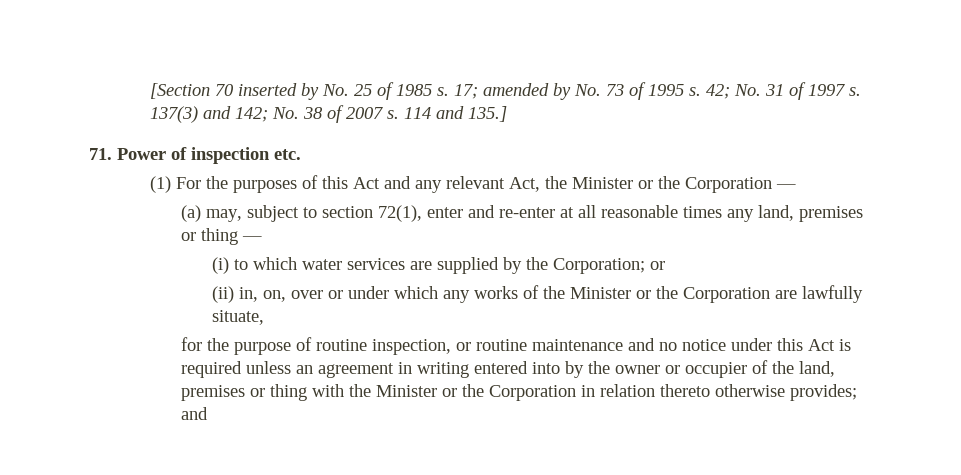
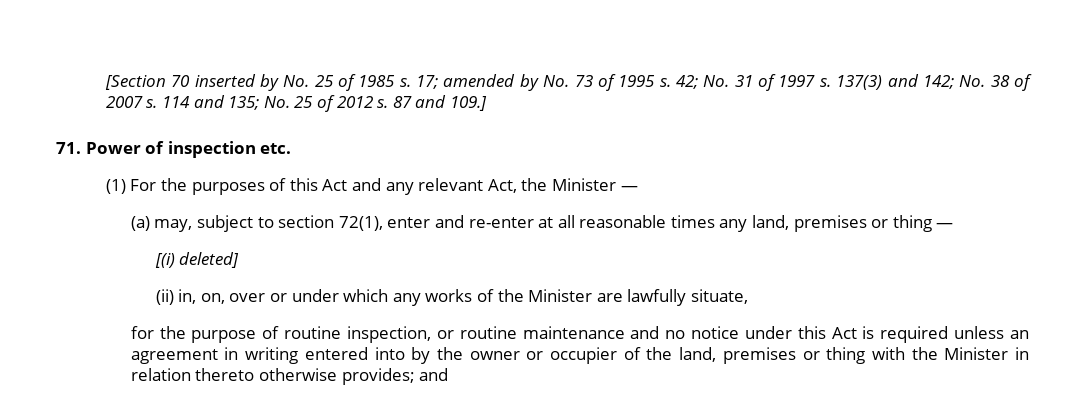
- 114 and 135.]
+ 114 and 135; No. 25 of 2012 s. 87 and 109.]
- (1) For the purposes of this Act and any relevant Act, the Minister or the Corporation —
+ (1) For the purposes of this Act and any relevant Act, the Minister —
- (i) to which water services are supplied by the Corporation; or
+ [(i) deleted]
- (ii) in, on, over or under which any works of the Minister or the Corporation are lawfully situate,
+ (ii) in, on, over or under which any works of the Minister are lawfully situate,
- for the purpose of routine inspection, or routine maintenance and no notice under this Act is required unless an agreement in writing entered into by the owner or occupier of the land, premises or thing with the Minister or the Corporation in relation thereto otherwise provides; and
+ for the purpose of routine inspection, or routine maintenance and no notice under this Act is required unless an agreement in writing entered into by the owner or occupier of the land, premises or thing with the Minister in relation thereto otherwise provides; and

